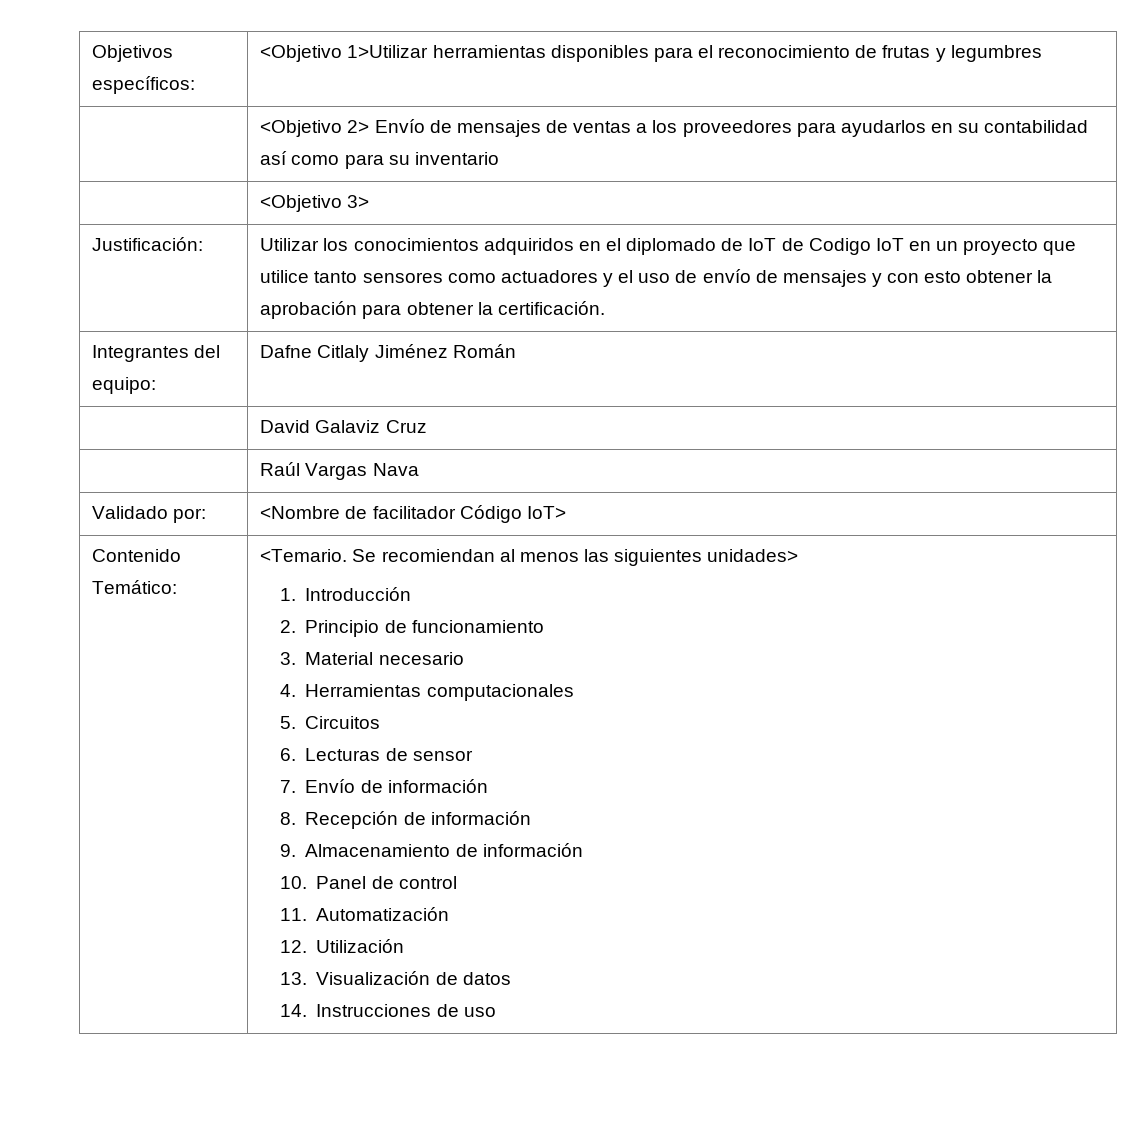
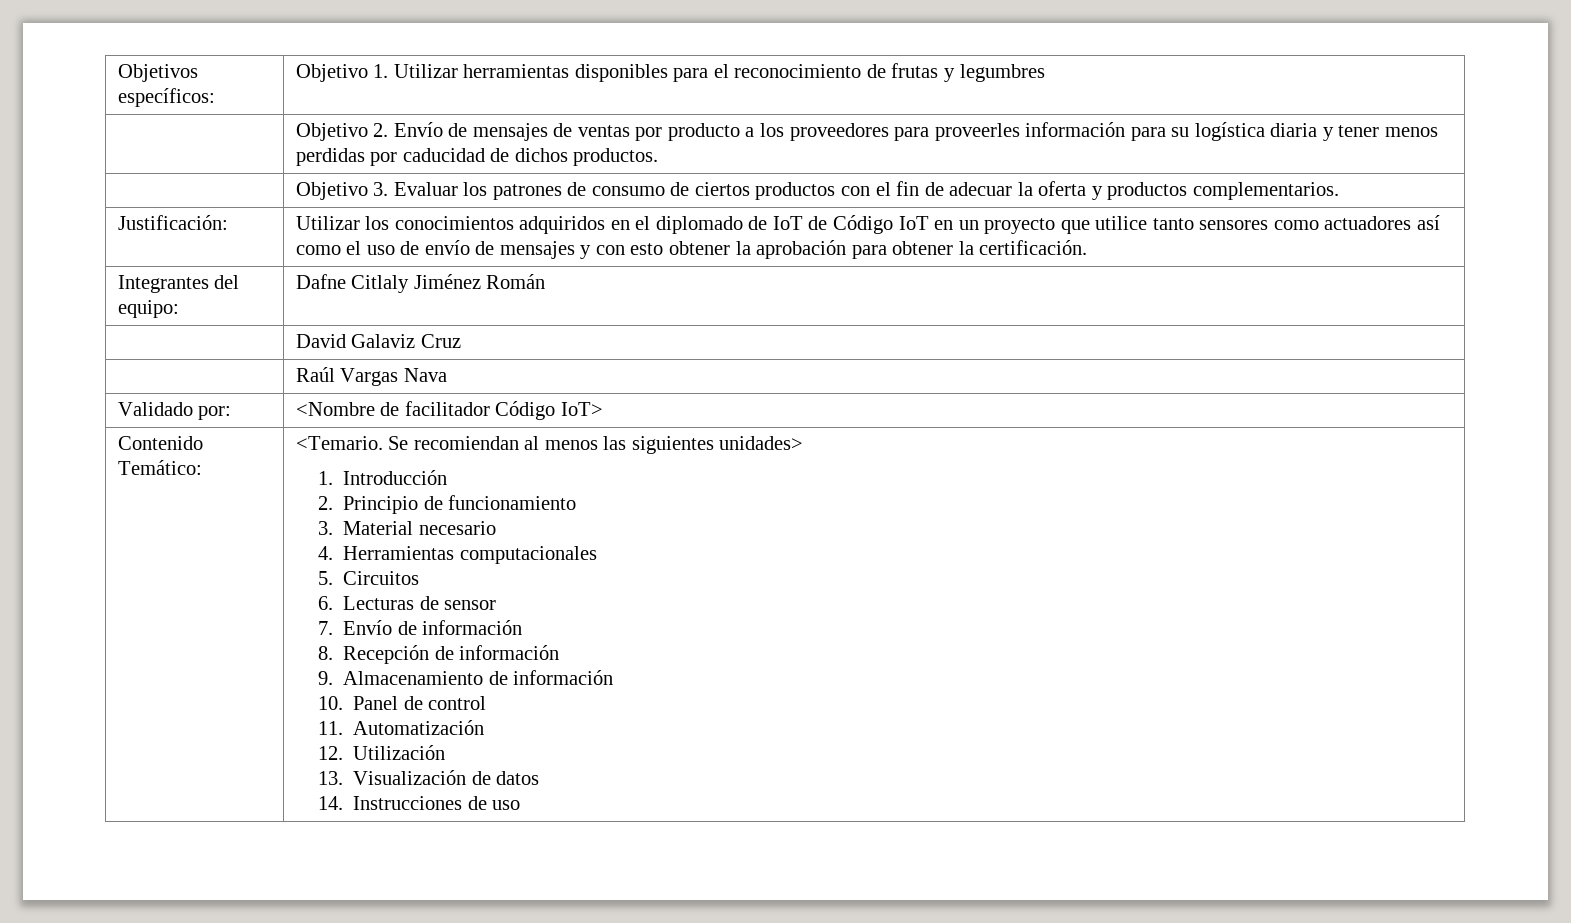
- Objetivos específicos: | <Objetivo 1>Utilizar herramientas disponibles para el reconocimiento de frutas y legumbres
+ Objetivos específicos: | Objetivo 1. Utilizar herramientas disponibles para el reconocimiento de frutas y legumbres
- | <Objetivo 2> Envío de mensajes de ventas a los proveedores para ayudarlos en su contabilidad así como para su inventario
- | <Objetivo 3>
+ | Objetivo 2. Envío de mensajes de ventas por producto a los proveedores para proveerles información para su logística diaria y tener menos perdidas por caducidad de dichos productos.
+ | Objetivo 3. Evaluar los patrones de consumo de ciertos productos con el fin de adecuar la oferta y productos complementarios.
- Justificación: | Utilizar los conocimientos adquiridos en el diplomado de IoT de Codigo IoT en un proyecto que utilice tanto sensores como actuadores y el uso de envío de mensajes y con esto obtener la aprobación para obtener la certificación.
+ Justificación: | Utilizar los conocimientos adquiridos en el diplomado de IoT de Código IoT en un proyecto que utilice tanto sensores como actuadores así como el uso de envío de mensajes y con esto obtener la aprobación para obtener la certificación.

